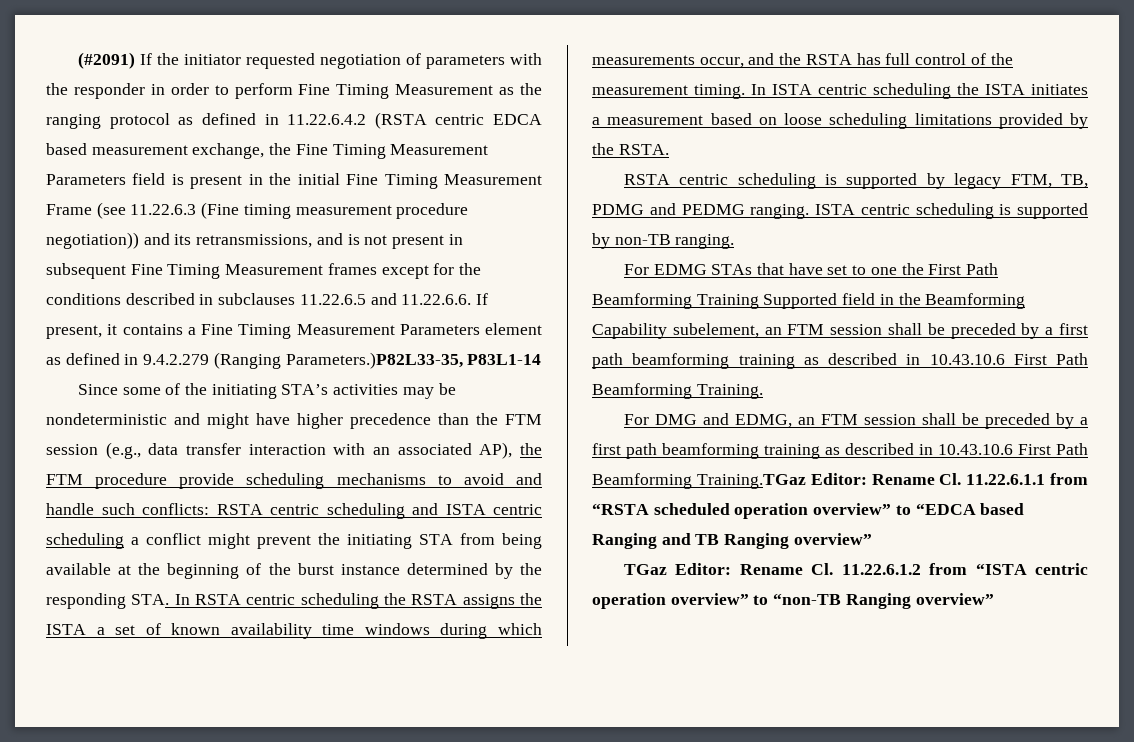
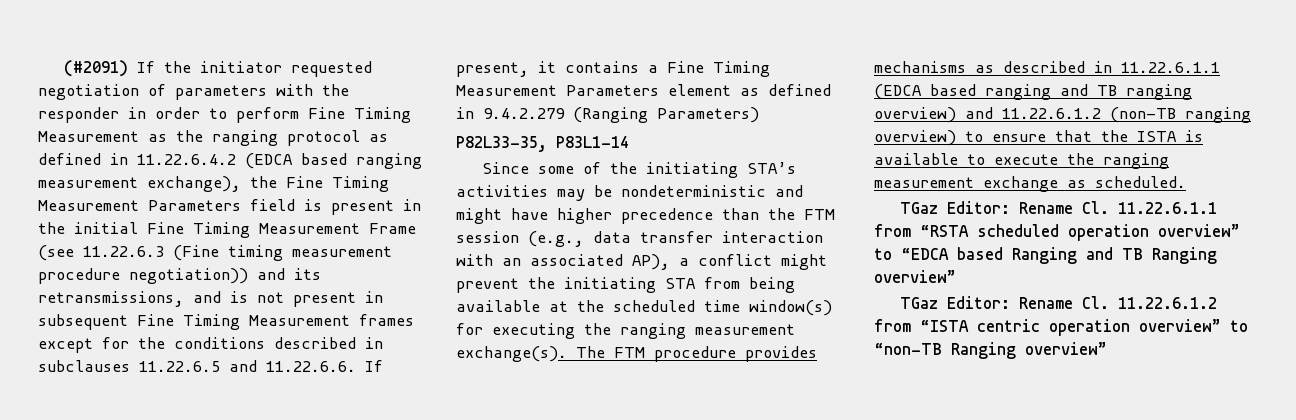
- (#2091) If the initiator requested negotiation of parameters with the responder in order to perform Fine Timing Measurement as the ranging protocol as defined in 11.22.6.4.2 (RSTA centric EDCA based measurement exchange, the Fine Timing Measurement Parameters field is present in the initial Fine Timing Measurement Frame (see 11.22.6.3 (Fine timing measurement procedure negotiation)) and its retransmissions, and is not present in subsequent Fine Timing Measurement frames except for the conditions described in subclauses 11.22.6.5 and 11.22.6.6. If present, it contains a Fine Timing Measurement Parameters element as defined in 9.4.2.279 (Ranging Parameters.)P82L33-35, P83L1-14
+ (#2091) If the initiator requested negotiation of parameters with the responder in order to perform Fine Timing Measurement as the ranging protocol as defined in 11.22.6.4.2 (EDCA based ranging measurement exchange), the Fine Timing Measurement Parameters field is present in the initial Fine Timing Measurement Frame (see 11.22.6.3 (Fine timing measurement procedure negotiation)) and its retransmissions, and is not present in subsequent Fine Timing Measurement frames except for the conditions described in subclauses 11.22.6.5 and 11.22.6.6. If present, it contains a Fine Timing Measurement Parameters element as defined in 9.4.2.279 (Ranging Parameters)
+ P82L33-35, P83L1-14
- Since some of the initiating STA’s activities may be nondeterministic and might have higher precedence than the FTM session (e.g., data transfer interaction with an associated AP), the FTM procedure provide scheduling mechanisms to avoid and handle such conflicts: RSTA centric scheduling and ISTA centric scheduling a conflict might prevent the initiating STA from being available at the beginning of the burst instance determined by the responding STA. In RSTA centric scheduling the RSTA assigns the ISTA a set of known availability time windows during which measurements occur, and the RSTA has full control of the measurement timing. In ISTA centric scheduling the ISTA initiates a measurement based on loose scheduling limitations provided by the RSTA.
- RSTA centric scheduling is supported by legacy FTM, TB, PDMG and PEDMG ranging. ISTA centric scheduling is supported by non-TB ranging.
- For EDMG STAs that have set to one the First Path Beamforming Training Supported field in the Beamforming Capability subelement, an FTM session shall be preceded by a first path beamforming training as described in 10.43.10.6 First Path Beamforming Training.
- For DMG and EDMG, an FTM session shall be preceded by a first path beamforming training as described in 10.43.10.6 First Path Beamforming Training.TGaz Editor: Rename Cl. 11.22.6.1.1 from “RSTA scheduled operation overview” to “EDCA based Ranging and TB Ranging overview”
+ Since some of the initiating STA’s activities may be nondeterministic and might have higher precedence than the FTM session (e.g., data transfer interaction with an associated AP), a conflict might prevent the initiating STA from being available at the scheduled time window(s) for executing the ranging measurement exchange(s). The FTM procedure provides mechanisms as described in 11.22.6.1.1 (EDCA based ranging and TB ranging overview) and 11.22.6.1.2 (non-TB ranging overview) to ensure that the ISTA is available to execute the ranging measurement exchange as scheduled.
+ TGaz Editor: Rename Cl. 11.22.6.1.1 from “RSTA scheduled operation overview” to “EDCA based Ranging and TB Ranging overview”

